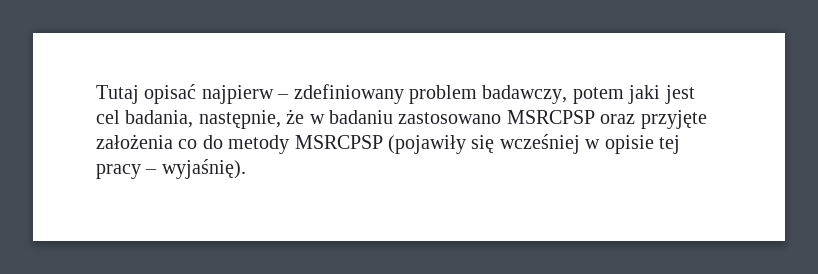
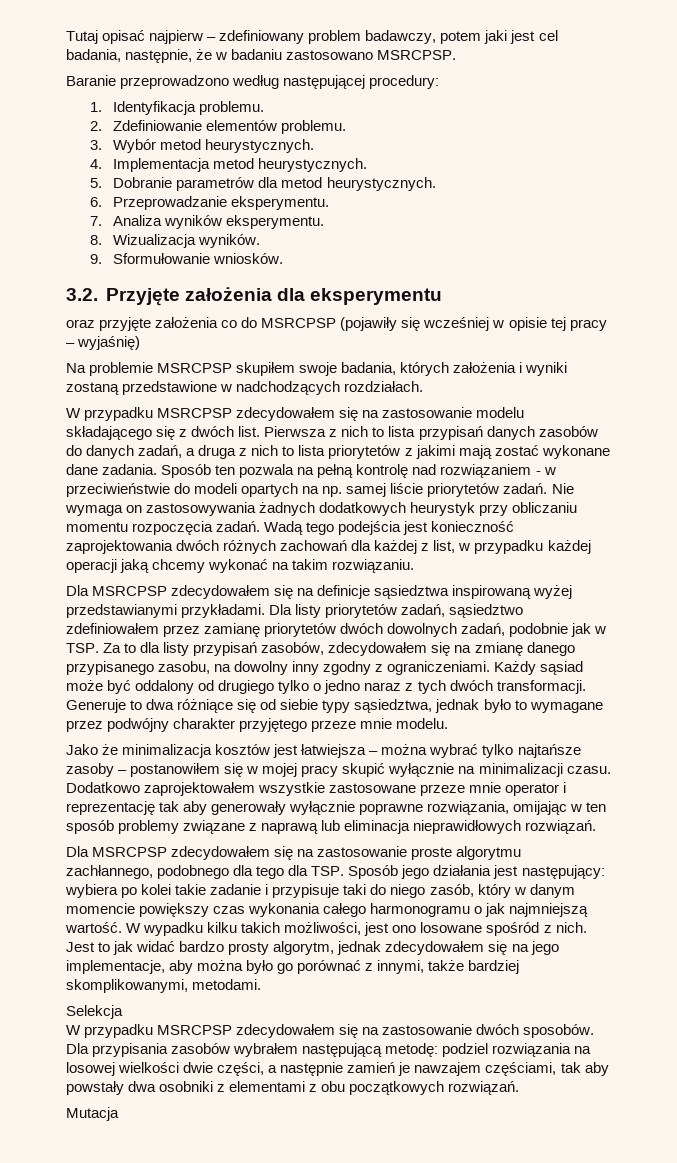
- Tutaj opisać najpierw – zdefiniowany problem badawczy, potem jaki jest cel badania, następnie, że w badaniu zastosowano MSRCPSP oraz przyjęte założenia co do metody MSRCPSP (pojawiły się wcześniej w opisie tej pracy – wyjaśnię).
+ Tutaj opisać najpierw – zdefiniowany problem badawczy, potem jaki jest cel badania, następnie, że w badaniu zastosowano MSRCPSP.
+ Baranie przeprowadzono według następującej procedury:
+ 1. Identyfikacja problemu.
+ 2. Zdefiniowanie elementów problemu.
+ 3. Wybór metod heurystycznych.
+ 4. Implementacja metod heurystycznych.
+ 5. Dobranie parametrów dla metod heurystycznych.
+ 6. Przeprowadzanie eksperymentu.
+ 7. Analiza wyników eksperymentu.
+ 8. Wizualizacja wyników.
+ 9. Sformułowanie wniosków.
+ 3.2. Przyjęte założenia dla eksperymentu
+ oraz przyjęte założenia co do MSRCPSP (pojawiły się wcześniej w opisie tej pracy – wyjaśnię)
+ Na problemie MSRCPSP skupiłem swoje badania, których założenia i wyniki zostaną przedstawione w nadchodzących rozdziałach.
+ W przypadku MSRCPSP zdecydowałem się na zastosowanie modelu składającego się z dwóch list. Pierwsza z nich to lista przypisań danych zasobów do danych zadań, a druga z nich to lista priorytetów z jakimi mają zostać wykonane dane zadania. Sposób ten pozwala na pełną kontrolę nad rozwiązaniem - w przeciwieństwie do modeli opartych na np. samej liście priorytetów zadań. Nie wymaga on zastosowywania żadnych dodatkowych heurystyk przy obliczaniu momentu rozpoczęcia zadań. Wadą tego podejścia jest konieczność zaprojektowania dwóch różnych zachowań dla każdej z list, w przypadku każdej operacji jaką chcemy wykonać na takim rozwiązaniu.
+ Dla MSRCPSP zdecydowałem się na definicje sąsiedztwa inspirowaną wyżej przedstawianymi przykładami. Dla listy priorytetów zadań, sąsiedztwo zdefiniowałem przez zamianę priorytetów dwóch dowolnych zadań, podobnie jak w TSP. Za to dla listy przypisań zasobów, zdecydowałem się na zmianę danego przypisanego zasobu, na dowolny inny zgodny z ograniczeniami. Każdy sąsiad może być oddalony od drugiego tylko o jedno naraz z tych dwóch transformacji. Generuje to dwa różniące się od siebie typy sąsiedztwa, jednak było to wymagane przez podwójny charakter przyjętego przeze mnie modelu.
+ Jako że minimalizacja kosztów jest łatwiejsza – można wybrać tylko najtańsze zasoby – postanowiłem się w mojej pracy skupić wyłącznie na minimalizacji czasu. Dodatkowo zaprojektowałem wszystkie zastosowane przeze mnie operator i reprezentację tak aby generowały wyłącznie poprawne rozwiązania, omijając w ten sposób problemy związane z naprawą lub eliminacja nieprawidłowych rozwiązań.
+ Dla MSRCPSP zdecydowałem się na zastosowanie proste algorytmu zachłannego, podobnego dla tego dla TSP. Sposób jego działania jest następujący: wybiera po kolei takie zadanie i przypisuje taki do niego zasób, który w danym momencie powiększy czas wykonania całego harmonogramu o jak najmniejszą wartość. W wypadku kilku takich możliwości, jest ono losowane spośród z nich. Jest to jak widać bardzo prosty algorytm, jednak zdecydowałem się na jego implementacje, aby można było go porównać z innymi, także bardziej skomplikowanymi, metodami.
+ Selekcja
+ W przypadku MSRCPSP zdecydowałem się na zastosowanie dwóch sposobów. Dla przypisania zasobów wybrałem następującą metodę: podziel rozwiązania na losowej wielkości dwie części, a następnie zamień je nawzajem częściami, tak aby powstały dwa osobniki z elementami z obu początkowych rozwiązań.
+ Mutacja

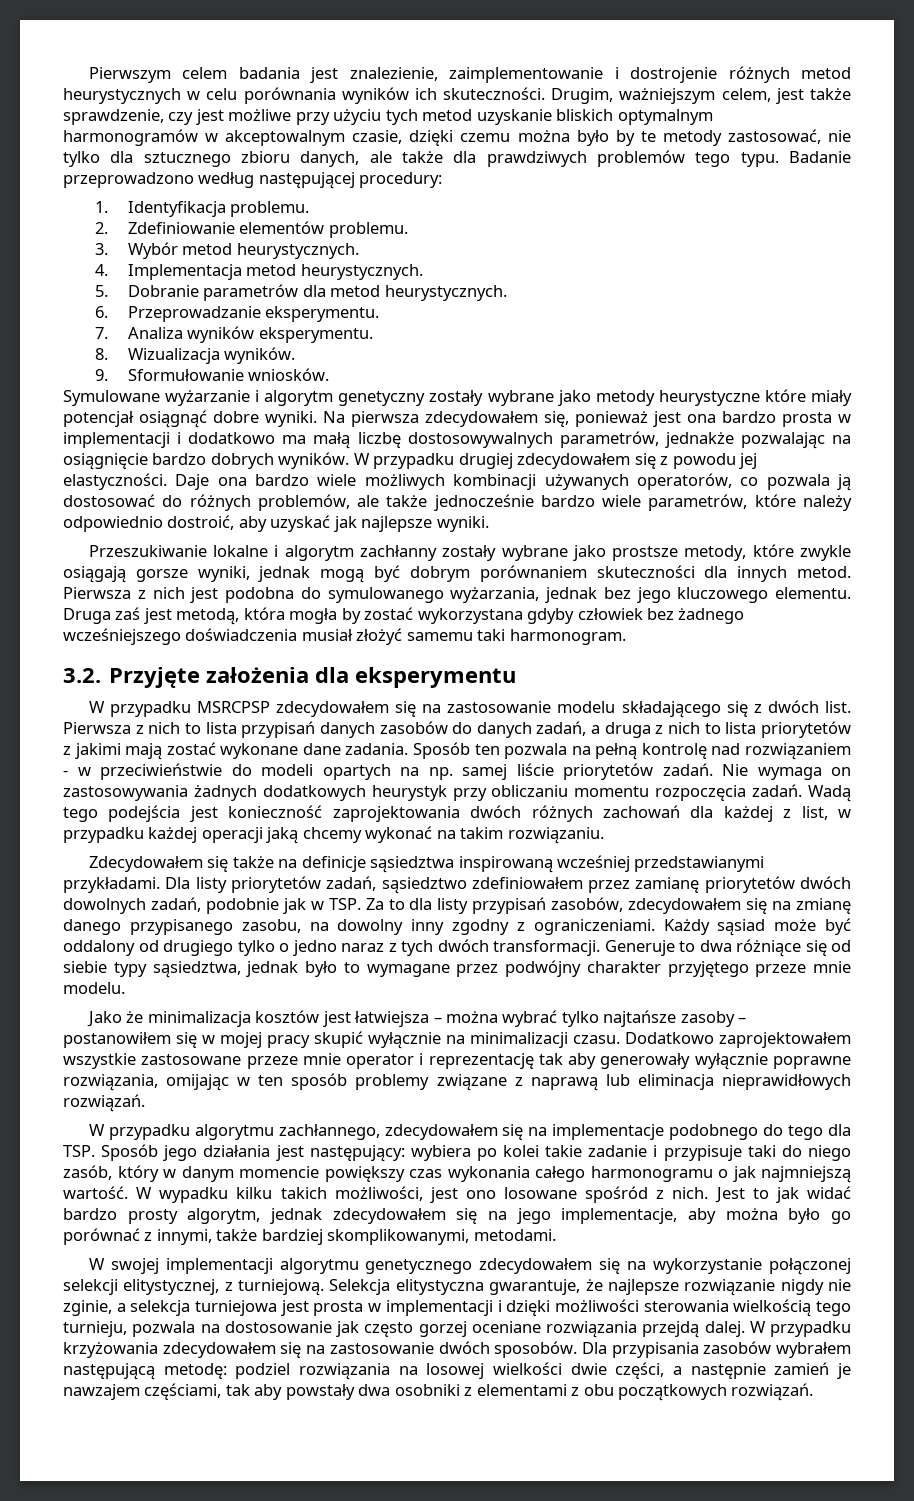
- Tutaj opisać najpierw – zdefiniowany problem badawczy, potem jaki jest cel badania, następnie, że w badaniu zastosowano MSRCPSP.
- Baranie przeprowadzono według następującej procedury:
+ Pierwszym celem badania jest znalezienie, zaimplementowanie i dostrojenie różnych metod heurystycznych w celu porównania wyników ich skuteczności. Drugim, ważniejszym celem, jest także sprawdzenie, czy jest możliwe przy użyciu tych metod uzyskanie bliskich optymalnym harmonogramów w akceptowalnym czasie, dzięki czemu można było by te metody zastosować, nie tylko dla sztucznego zbioru danych, ale także dla prawdziwych problemów tego typu. Badanie przeprowadzono według następującej procedury:
+ Symulowane wyżarzanie i algorytm genetyczny zostały wybrane jako metody heurystyczne które miały potencjał osiągnąć dobre wyniki. Na pierwsza zdecydowałem się, ponieważ jest ona bardzo prosta w implementacji i dodatkowo ma małą liczbę dostosowywalnych parametrów, jednakże pozwalając na osiągnięcie bardzo dobrych wyników. W przypadku drugiej zdecydowałem się z powodu jej elastyczności. Daje ona bardzo wiele możliwych kombinacji używanych operatorów, co pozwala ją dostosować do różnych problemów, ale także jednocześnie bardzo wiele parametrów, które należy odpowiednio dostroić, aby uzyskać jak najlepsze wyniki.
+ Przeszukiwanie lokalne i algorytm zachłanny zostały wybrane jako prostsze metody, które zwykle osiągają gorsze wyniki, jednak mogą być dobrym porównaniem skuteczności dla innych metod. Pierwsza z nich jest podobna do symulowanego wyżarzania, jednak bez jego kluczowego elementu. Druga zaś jest metodą, która mogła by zostać wykorzystana gdyby człowiek bez żadnego wcześniejszego doświadczenia musiał złożyć samemu taki harmonogram.
- oraz przyjęte założenia co do MSRCPSP (pojawiły się wcześniej w opisie tej pracy – wyjaśnię)
- Na problemie MSRCPSP skupiłem swoje badania, których założenia i wyniki zostaną przedstawione w nadchodzących rozdziałach.
- Dla MSRCPSP zdecydowałem się na definicje sąsiedztwa inspirowaną wyżej przedstawianymi przykładami.
+ Zdecydowałem się także na definicje sąsiedztwa inspirowaną wcześniej przedstawianymi przykładami.
- Dla MSRCPSP zdecydowałem się na zastosowanie proste algorytmu zachłannego, podobnego dla tego dla TSP. Sposób jego działania jest następujący: wybiera po kolei takie zadanie i przypisuje taki do niego zasób, który w danym momencie powiększy czas wykonania całego harmonogramu o jak najmniejszą wartość.
+ W przypadku algorytmu zachłannego, zdecydowałem się na implementacje podobnego do tego dla TSP. Sposób jego działania jest następujący: wybiera po kolei takie zadanie i przypisuje taki do niego zasób, który w danym momencie powiększy czas wykonania całego harmonogramu o jak najmniejszą wartość.
- Selekcja
- W przypadku MSRCPSP zdecydowałem się na zastosowanie dwóch sposobów.
+ W swojej implementacji algorytmu genetycznego zdecydowałem się na wykorzystanie połączonej selekcji elitystycznej, z turniejową. Selekcja elitystyczna gwarantuje, że najlepsze rozwiązanie nigdy nie zginie, a selekcja turniejowa jest prosta w implementacji i dzięki możliwości sterowania wielkością tego turnieju, pozwala na dostosowanie jak często gorzej oceniane rozwiązania przejdą dalej. W przypadku krzyżowania zdecydowałem się na zastosowanie dwóch sposobów.
- Mutacja

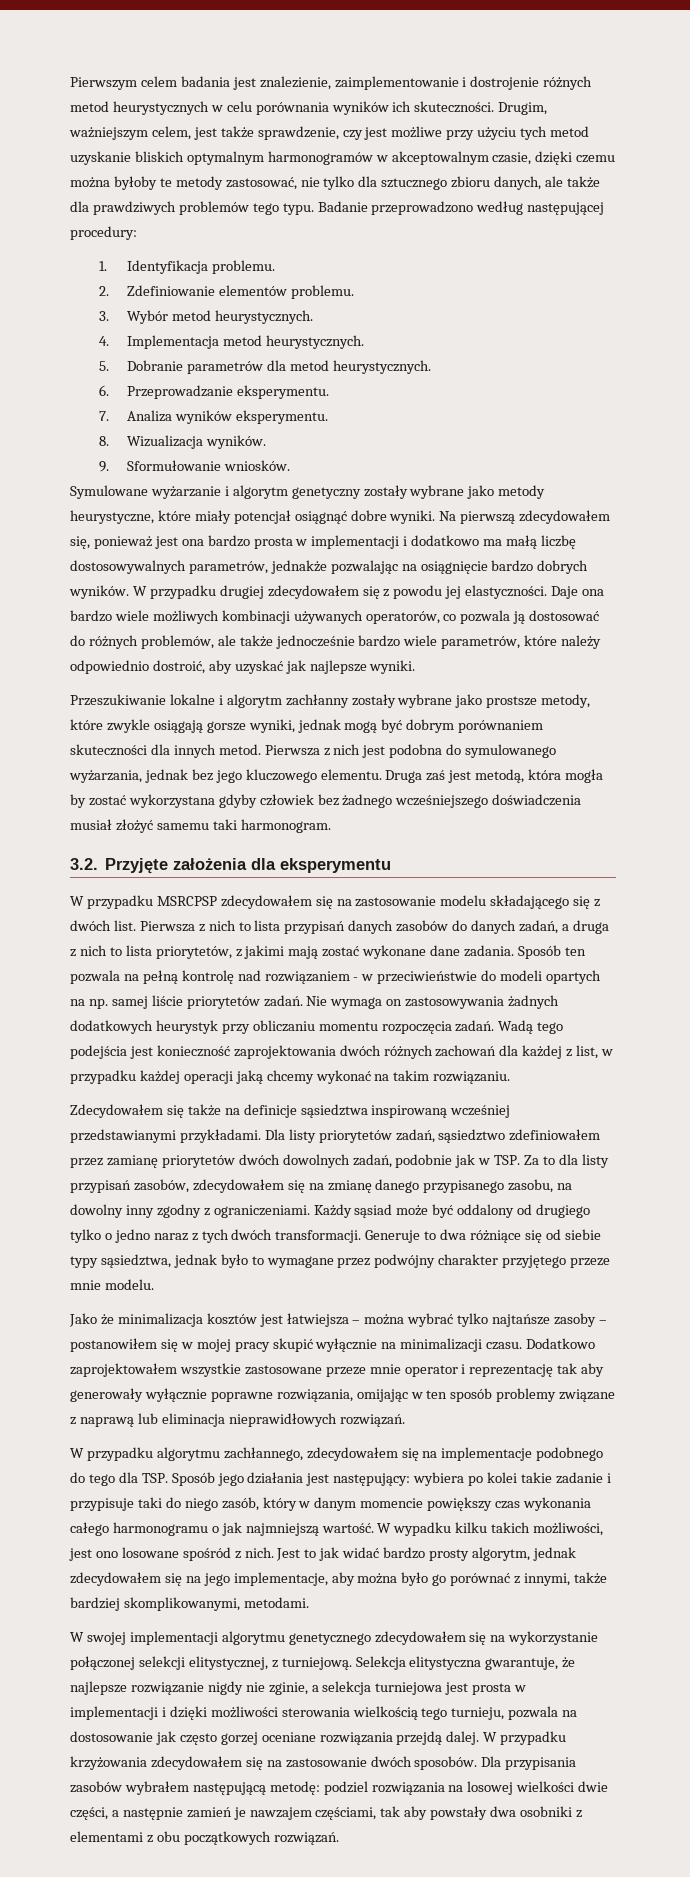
- Drugim, ważniejszym celem, jest także sprawdzenie, czy jest możliwe przy użyciu tych metod uzyskanie bliskich optymalnym harmonogramów w akceptowalnym czasie, dzięki czemu można było by te metody zastosować, nie tylko dla sztucznego zbioru danych, ale także dla prawdziwych problemów tego typu.
+ Drugim, ważniejszym celem, jest także sprawdzenie, czy jest możliwe przy użyciu tych metod uzyskanie bliskich optymalnym harmonogramów w akceptowalnym czasie, dzięki czemu można byłoby te metody zastosować, nie tylko dla sztucznego zbioru danych, ale także dla prawdziwych problemów tego typu.
- Symulowane wyżarzanie i algorytm genetyczny zostały wybrane jako metody heurystyczne które miały potencjał osiągnąć dobre wyniki.
+ Symulowane wyżarzanie i algorytm genetyczny zostały wybrane jako metody heurystyczne, które miały potencjał osiągnąć dobre wyniki.
- Na pierwsza zdecydowałem się, ponieważ jest ona bardzo prosta w implementacji i dodatkowo ma małą liczbę dostosowywalnych parametrów, jednakże pozwalając na osiągnięcie bardzo dobrych wyników.
+ Na pierwszą zdecydowałem się, ponieważ jest ona bardzo prosta w implementacji i dodatkowo ma małą liczbę dostosowywalnych parametrów, jednakże pozwalając na osiągnięcie bardzo dobrych wyników.
- Pierwsza z nich to lista przypisań danych zasobów do danych zadań, a druga z nich to lista priorytetów z jakimi mają zostać wykonane dane zadania.
+ Pierwsza z nich to lista przypisań danych zasobów do danych zadań, a druga z nich to lista priorytetów, z jakimi mają zostać wykonane dane zadania.

